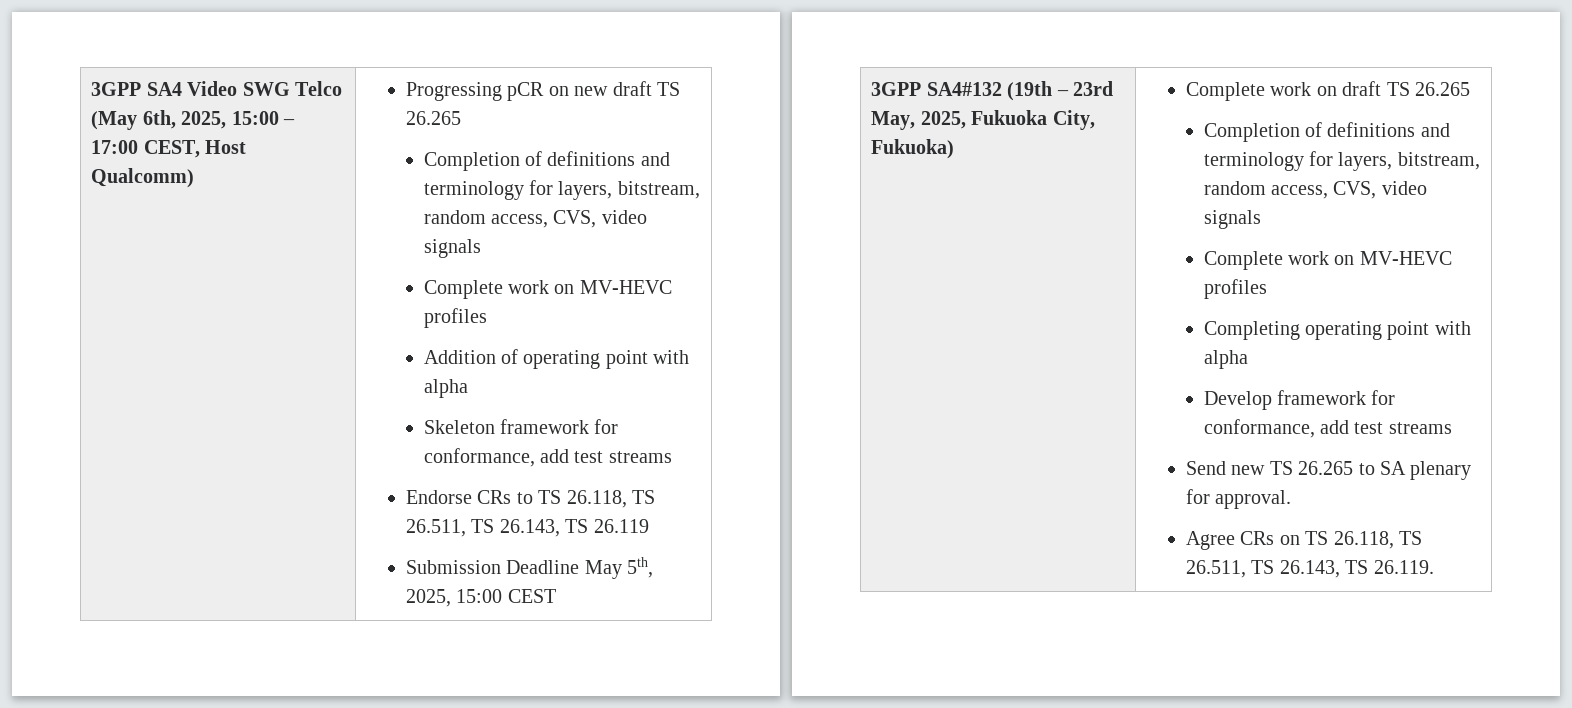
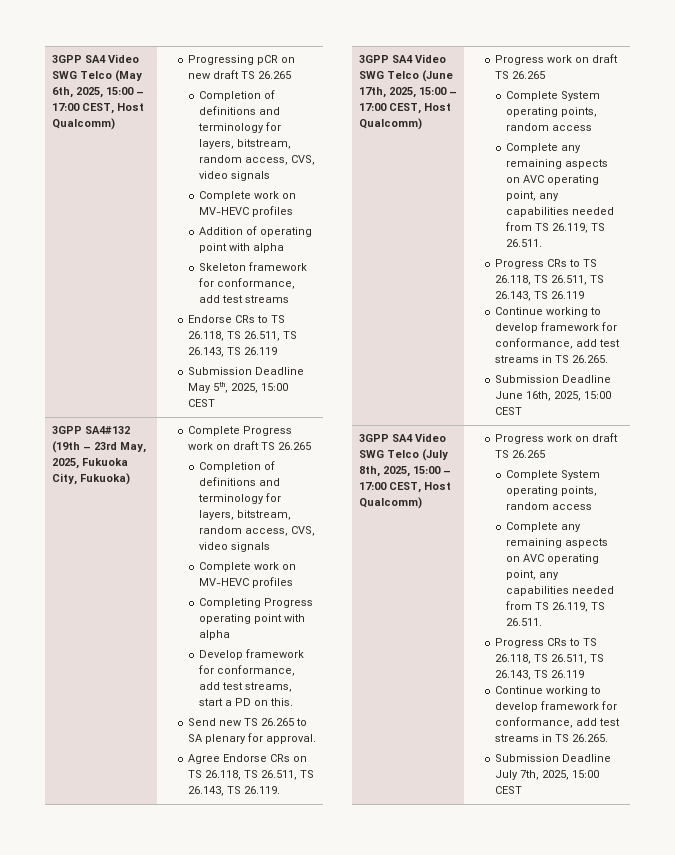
- Complete work on draft TS 26.265
+ Complete Progress work on draft TS 26.265
- Completing operating point with alpha
+ Completing Progress operating point with alpha
- Develop framework for conformance, add test streams
+ Develop framework for conformance, add test streams, start a PD on this.
- Agree CRs on TS 26.118, TS 26.511, TS 26.143, TS 26.119.
+ Agree Endorse CRs on TS 26.118, TS 26.511, TS 26.143, TS 26.119.
+ 3GPP SA4 Video SWG Telco (June 17th, 2025, 15:00 – 17:00 CEST, Host Qualcomm) | Progress work on draft TS 26.265
+ Complete System operating points, random access
+ Complete any remaining aspects on AVC operating point, any capabilities needed from TS 26.119, TS 26.511.
+ Progress CRs to TS 26.118, TS 26.511, TS 26.143, TS 26.119
+ Continue working to develop framework for conformance, add test streams in TS 26.265.
+ Submission Deadline June 16th, 2025, 15:00 CEST
+ 3GPP SA4 Video SWG Telco (July 8th, 2025, 15:00 – 17:00 CEST, Host Qualcomm) | Progress work on draft TS 26.265
+ Complete System operating points, random access
+ Complete any remaining aspects on AVC operating point, any capabilities needed from TS 26.119, TS 26.511.
+ Progress CRs to TS 26.118, TS 26.511, TS 26.143, TS 26.119
+ Continue working to develop framework for conformance, add test streams in TS 26.265.
+ Submission Deadline July 7th, 2025, 15:00 CEST

